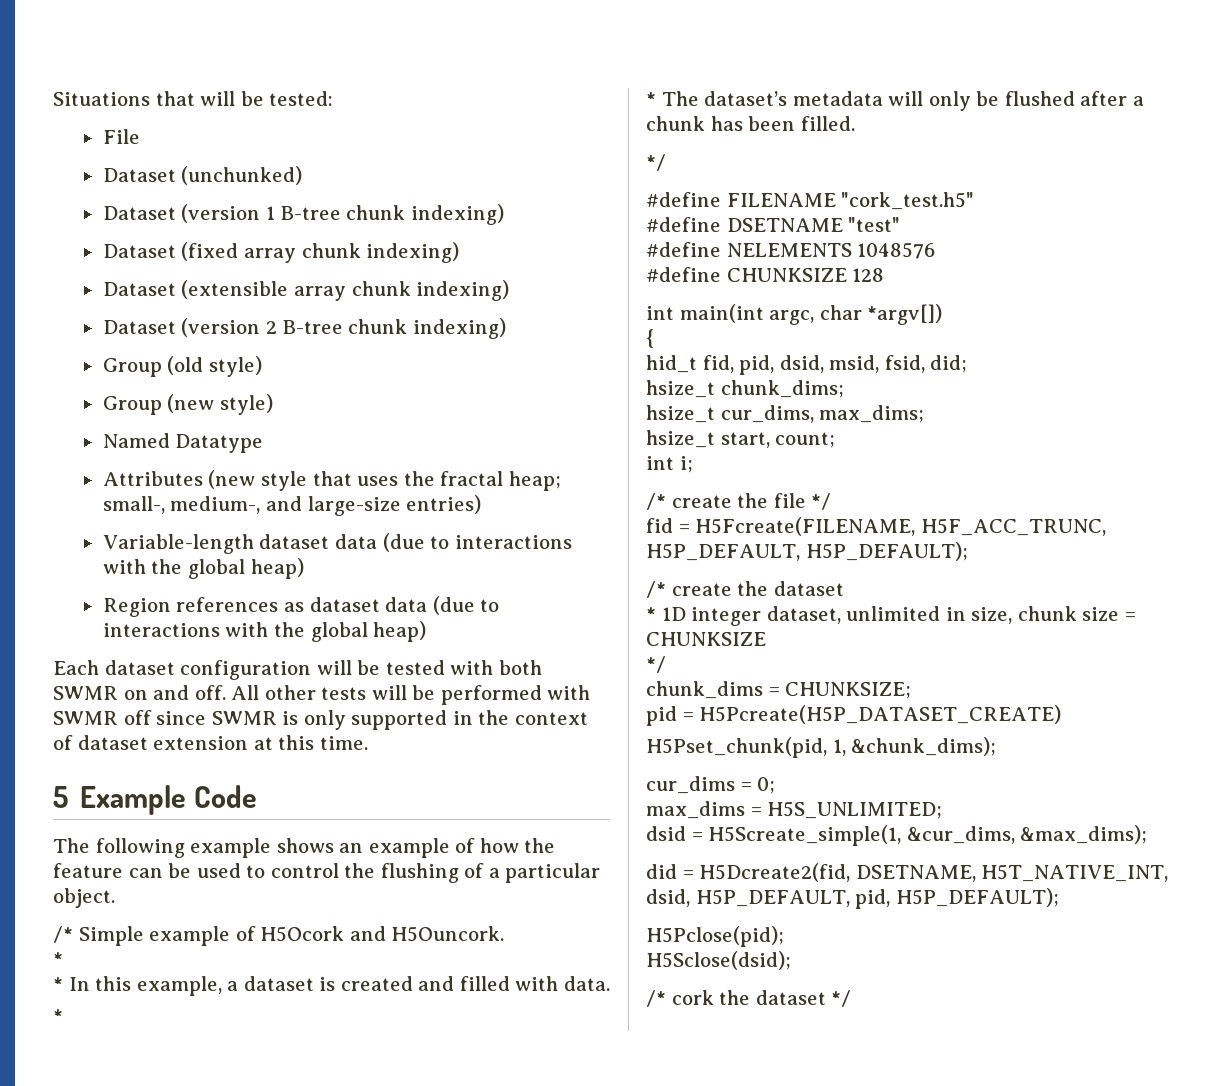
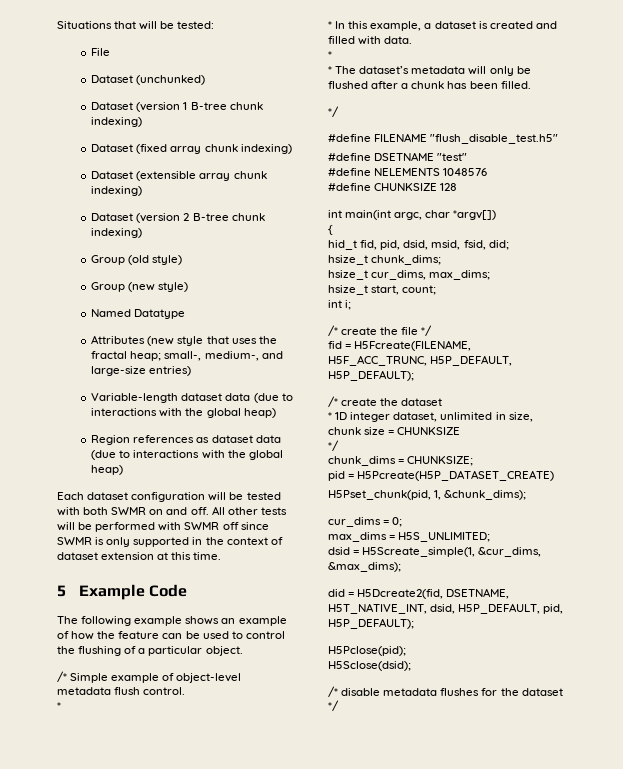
- /* Simple example of H5Ocork and H5Ouncork.
+ /* Simple example of object-level metadata flush control.
- #define FILENAME "cork_test.h5"
+ #define FILENAME "flush_disable_test.h5"
- /* cork the dataset */
+ /* disable metadata flushes for the dataset */

